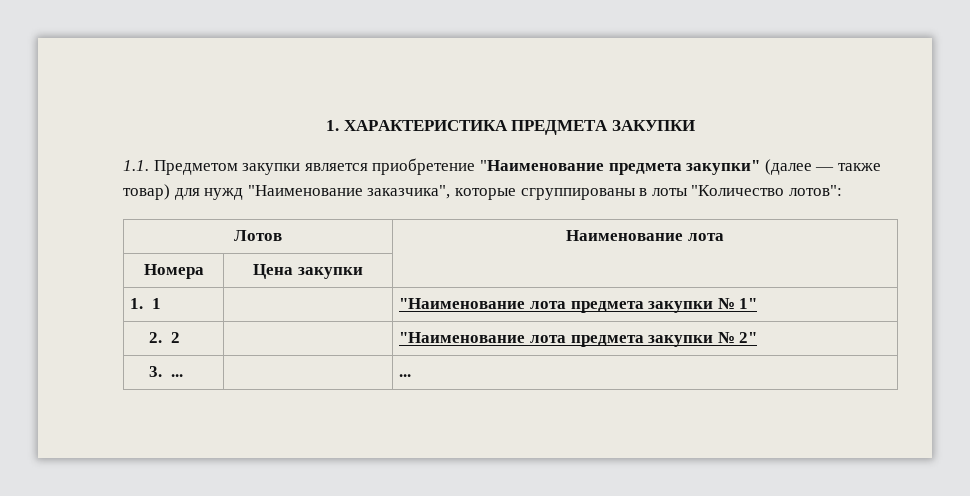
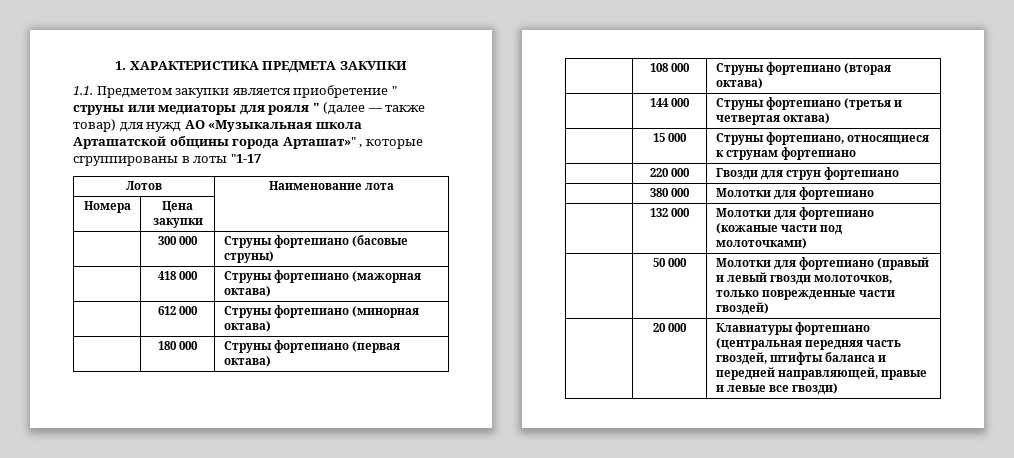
- 1.1. Предметом закупки является приобретение "Наименование предмета закупки" (далее — также товар) для нужд "Наименование заказчика", которые сгруппированы в лоты "Количество лотов":
+ 1.1. Предметом закупки является приобретение " струны или медиаторы для рояля " (далее — также товар) для нужд АО «Музыкальная школа Арташатской общины города Арташат»" , которые сгруппированы в лоты "1-17
- 1. 1 | | "Наименование лота предмета закупки № 1"
- 2. 2 | | "Наименование лота предмета закупки № 2"
- 3. ... | | ...
+ | 300 000 | Струны фортепиано (басовые струны)
+ | 418 000 | Струны фортепиано (мажорная октава)
+ | 612 000 | Струны фортепиано (минорная октава)
+ | 180 000 | Струны фортепиано (первая октава)
+ | 108 000 | Струны фортепиано (вторая октава)
+ | 144 000 | Струны фортепиано (третья и четвертая октава)
+ | 15 000 | Струны фортепиано, относящиеся к струнам фортепиано
+ | 220 000 | Гвозди для струн фортепиано
+ | 380 000 | Молотки для фортепиано
+ | 132 000 | Молотки для фортепиано (кожаные части под молоточками)
+ | 50 000 | Молотки для фортепиано (правый и левый гвозди молоточков, только поврежденные части гвоздей)
+ | 20 000 | Клавиатуры фортепиано (центральная передняя часть гвоздей, штифты баланса и передней направляющей, правые и левые все гвозди)

